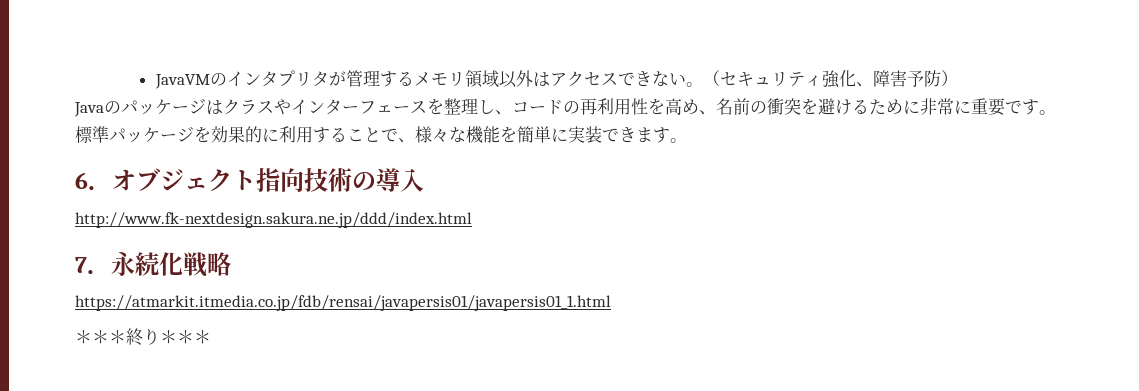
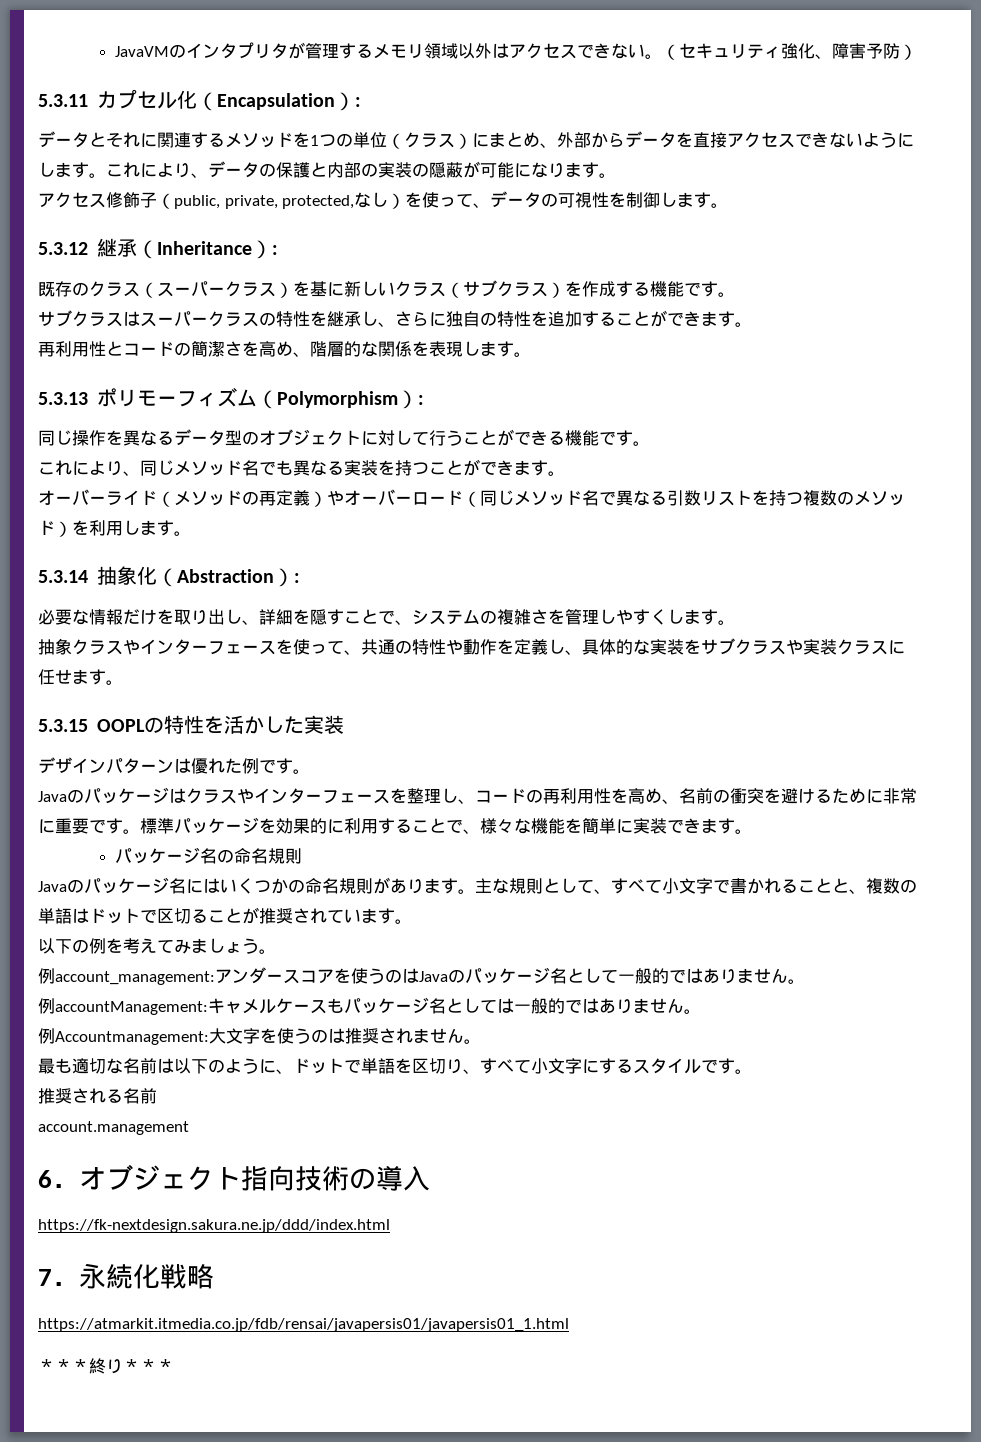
+ 5.3.11カプセル化（Encapsulation）:
+ データとそれに関連するメソッドを1つの単位（クラス）にまとめ、外部からデータを直接アクセスできないようにします。これにより、データの保護と内部の実装の隠蔽が可能になります。
+ アクセス修飾子（public, private, protected,なし）を使って、データの可視性を制御します。
+ 5.3.12継承（Inheritance）:
+ 既存のクラス（スーパークラス）を基に新しいクラス（サブクラス）を作成する機能です。
+ サブクラスはスーパークラスの特性を継承し、さらに独自の特性を追加することができます。
+ 再利用性とコードの簡潔さを高め、階層的な関係を表現します。
+ 5.3.13ポリモーフィズム（Polymorphism）:
+ 同じ操作を異なるデータ型のオブジェクトに対して行うことができる機能です。
+ これにより、同じメソッド名でも異なる実装を持つことができます。
+ オーバーライド（メソッドの再定義）やオーバーロード（同じメソッド名で異なる引数リストを持つ複数のメソッド）を利用します。
+ 5.3.14抽象化（Abstraction）:
+ 必要な情報だけを取り出し、詳細を隠すことで、システムの複雑さを管理しやすくします。
+ 抽象クラスやインターフェースを使って、共通の特性や動作を定義し、具体的な実装をサブクラスや実装クラスに任せます。
+ 5.3.15 OOPLの特性を活かした実装
+ デザインパターンは優れた例です。
+ パッケージ名の命名規則
+ Javaのパッケージ名にはいくつかの命名規則があります。主な規則として、すべて小文字で書かれることと、複数の単語はドットで区切ることが推奨されています。
+ 以下の例を考えてみましょう。
+ 例account_management:アンダースコアを使うのはJavaのパッケージ名として一般的ではありません。
+ 例accountManagement:キャメルケースもパッケージ名としては一般的ではありません。
+ 例Accountmanagement:大文字を使うのは推奨されません。
+ 最も適切な名前は以下のように、ドットで単語を区切り、すべて小文字にするスタイルです。
+ 推奨される名前
+ account.management
- http://www.fk-nextdesign.sakura.ne.jp/ddd/index.html
+ https://fk-nextdesign.sakura.ne.jp/ddd/index.html

